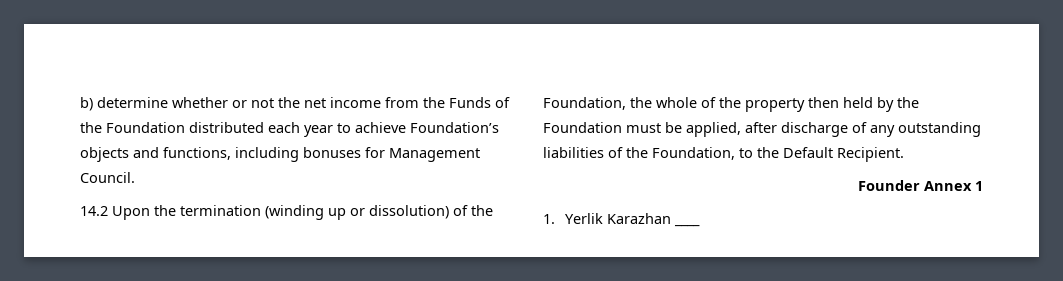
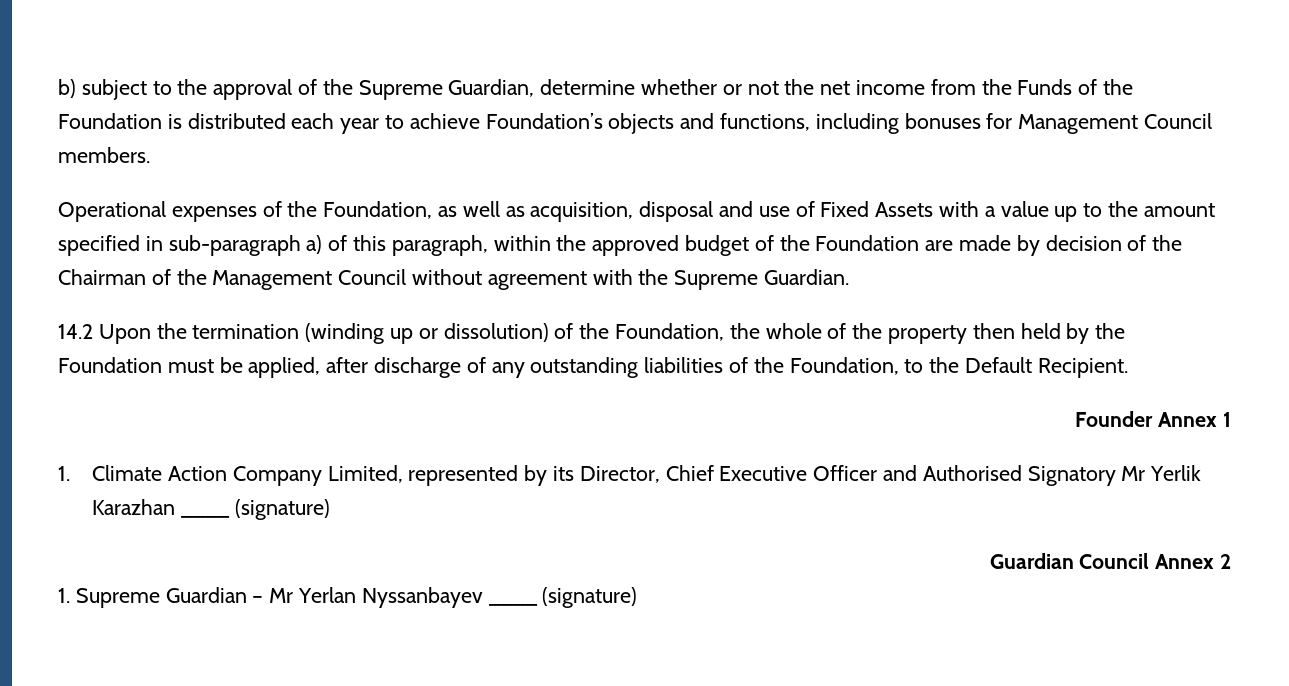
- b) determine whether or not the net income from the Funds of the Foundation distributed each year to achieve Foundation’s objects and functions, including bonuses for Management Council.
+ b) subject to the approval of the Supreme Guardian, determine whether or not the net income from the Funds of the Foundation is distributed each year to achieve Foundation’s objects and functions, including bonuses for Management Council members.
+ Operational expenses of the Foundation, as well as acquisition, disposal and use of Fixed Assets with a value up to the amount specified in sub-paragraph a) of this paragraph, within the approved budget of the Foundation are made by decision of the Chairman of the Management Council without agreement with the Supreme Guardian.
- 1. Yerlik Karazhan ____
+ 1. Climate Action Company Limited, represented by its Director, Chief Executive Officer and Authorised Signatory Mr Yerlik Karazhan ____ (signature)
+ Guardian Council Annex 2
+ 1. Supreme Guardian – Mr Yerlan Nyssanbayev ____ (signature)

